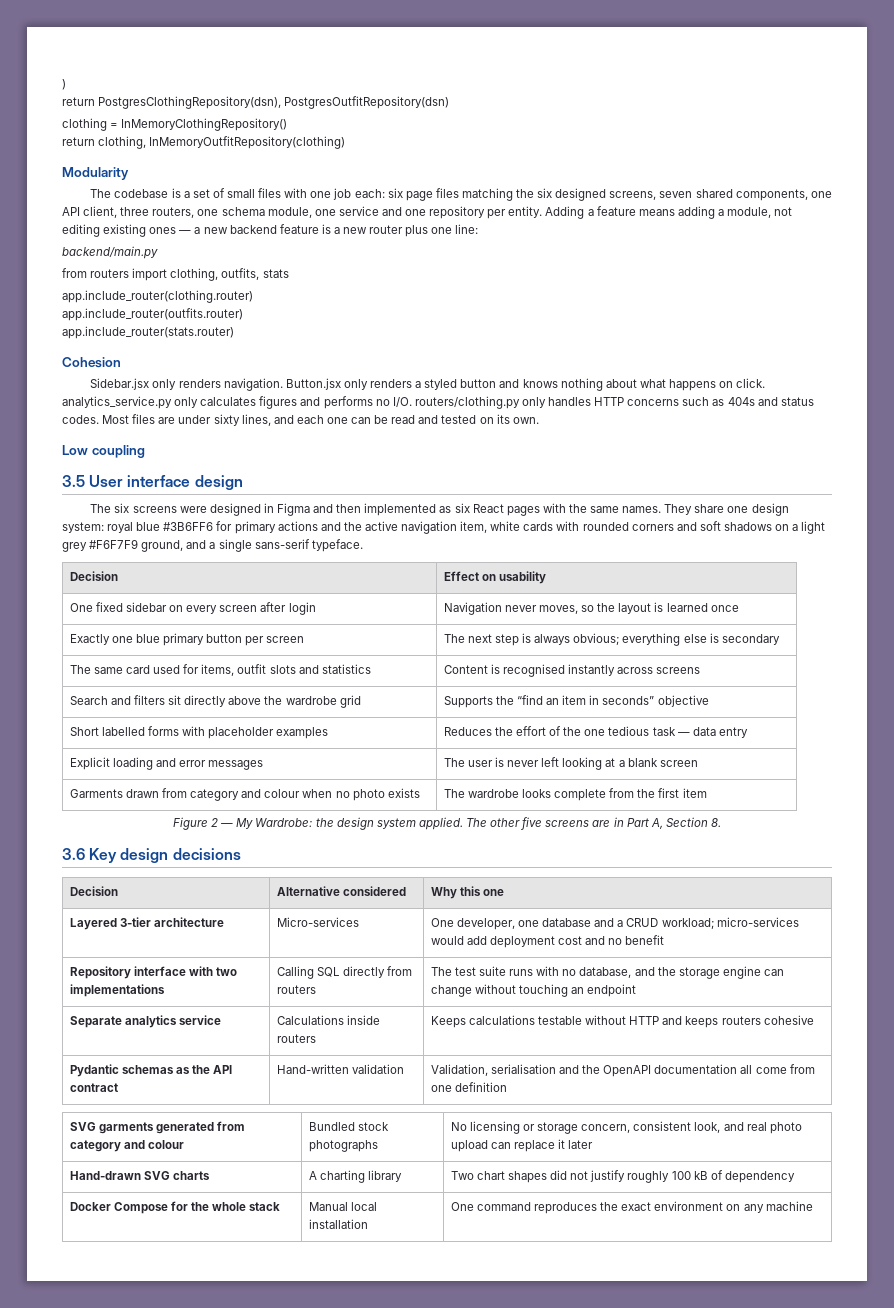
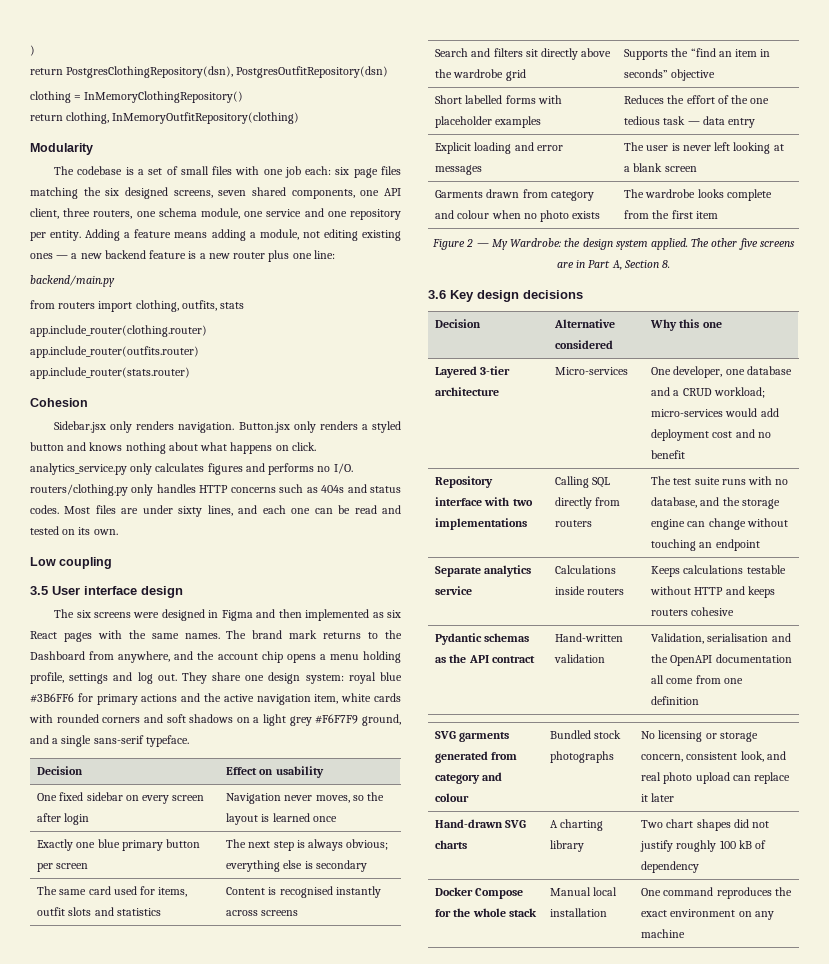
+ The brand mark returns to the Dashboard from anywhere, and the account chip opens a menu holding profile, settings and log out.

